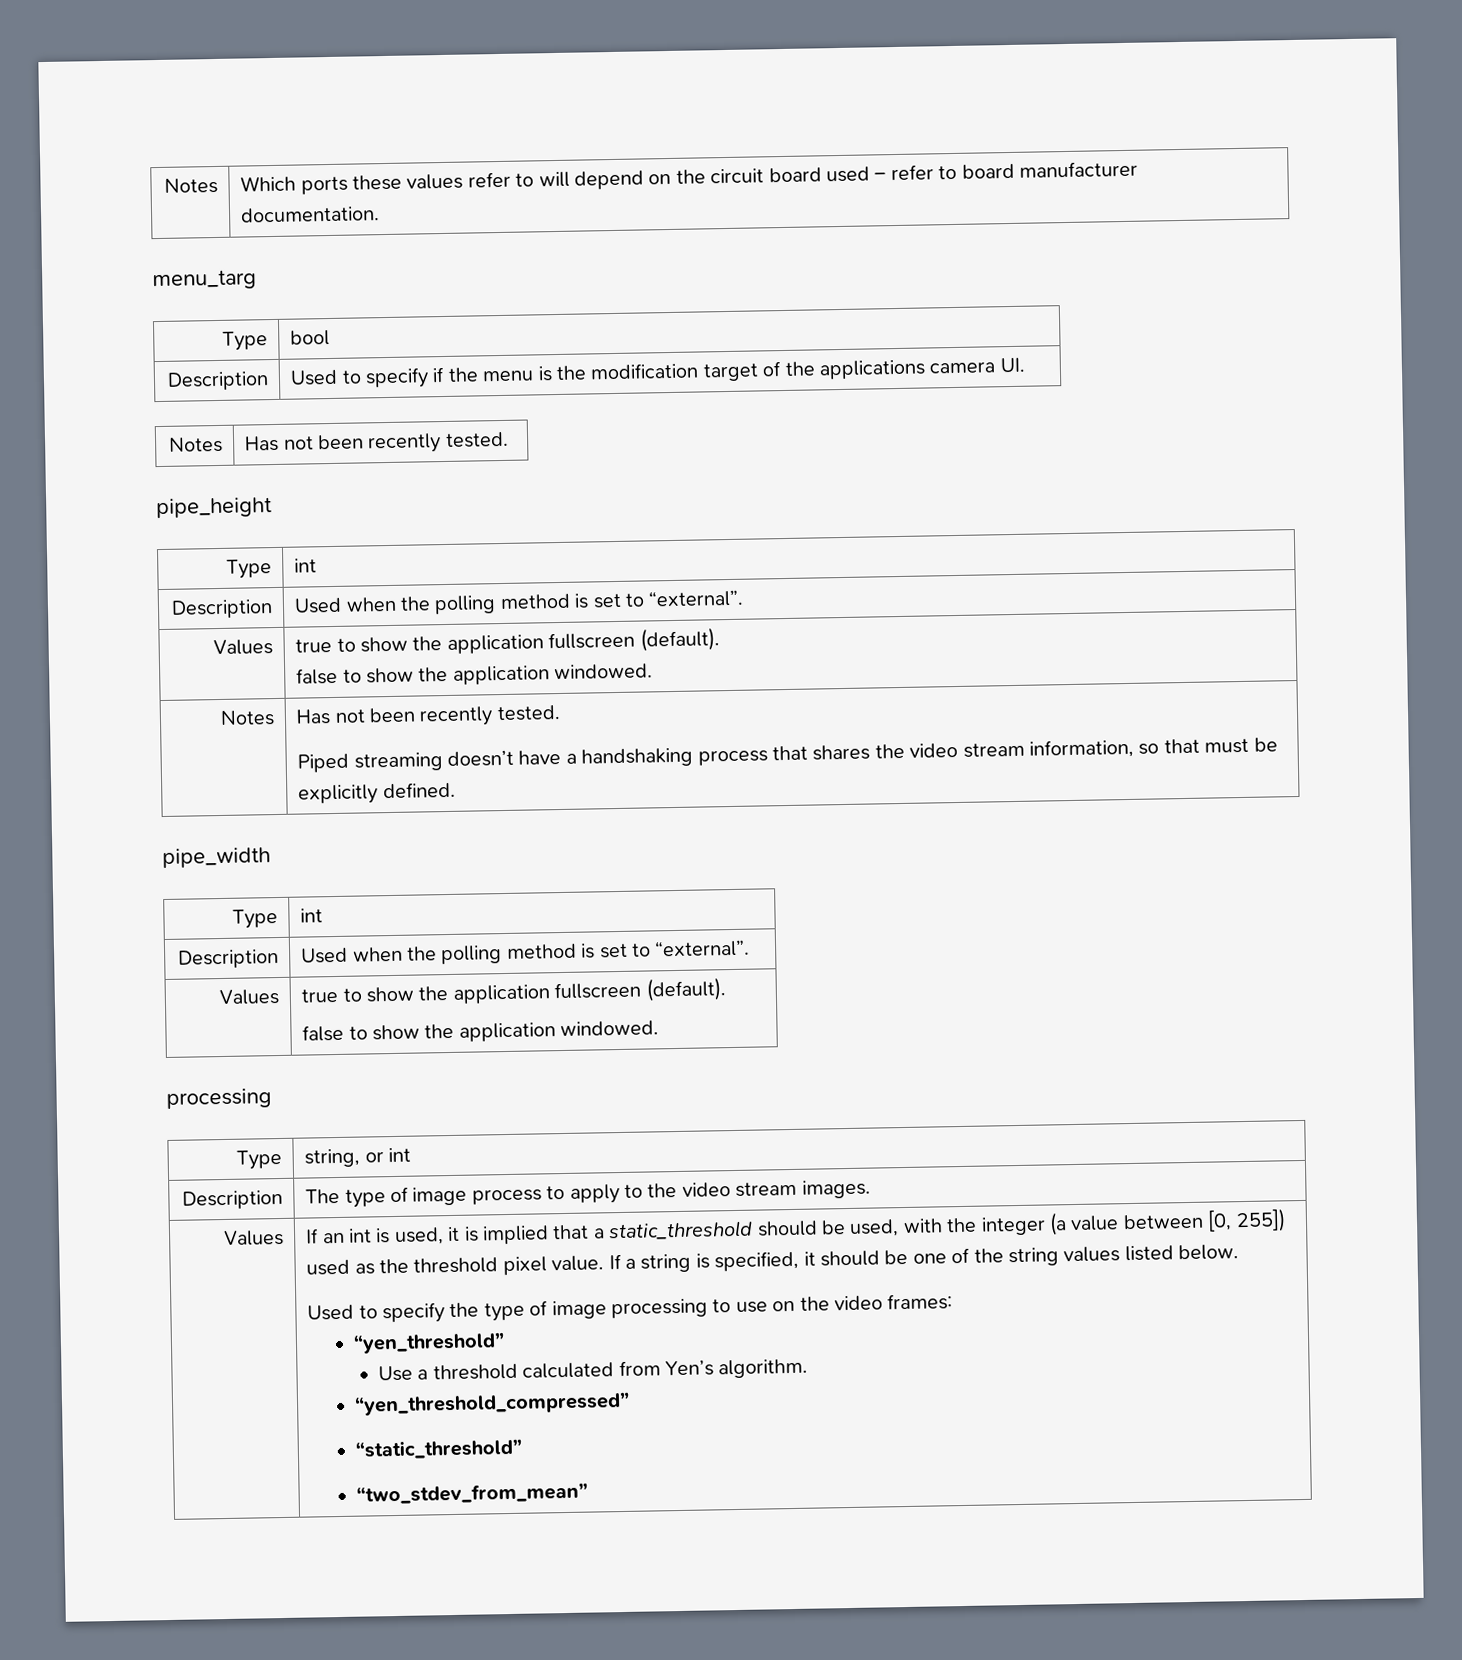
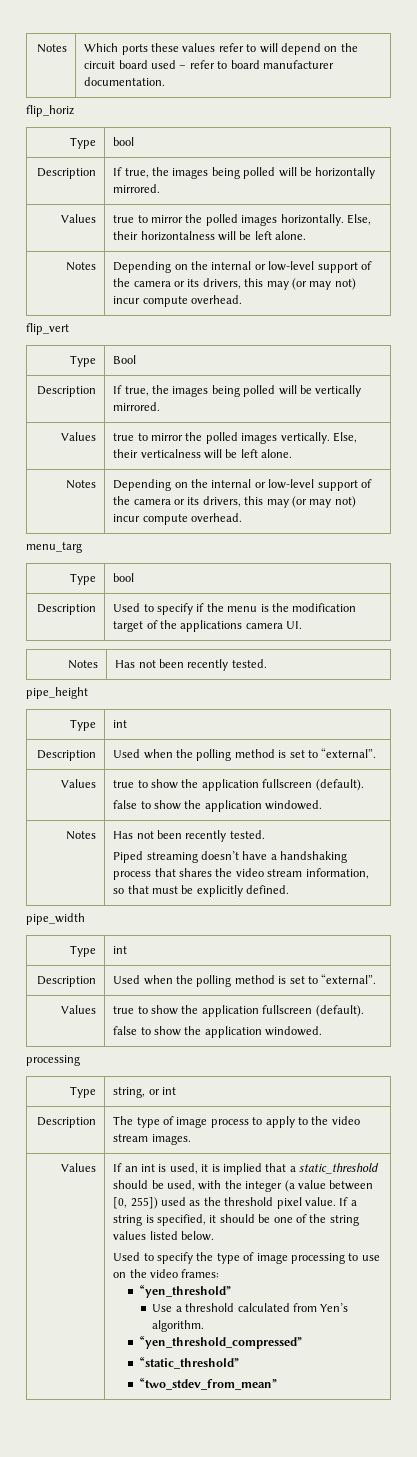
+ flip_horiz
+ Type | bool
+ Description | If true, the images being polled will be horizontally mirrored.
+ Values | true to mirror the polled images horizontally. Else, their horizontalness will be left alone.
+ Notes | Depending on the internal or low-level support of the camera or its drivers, this may (or may not) incur compute overhead.
+ flip_vert
+ Type | Bool
+ Description | If true, the images being polled will be vertically mirrored.
+ Values | true to mirror the polled images vertically. Else, their verticalness will be left alone.
+ Notes | Depending on the internal or low-level support of the camera or its drivers, this may (or may not) incur compute overhead.

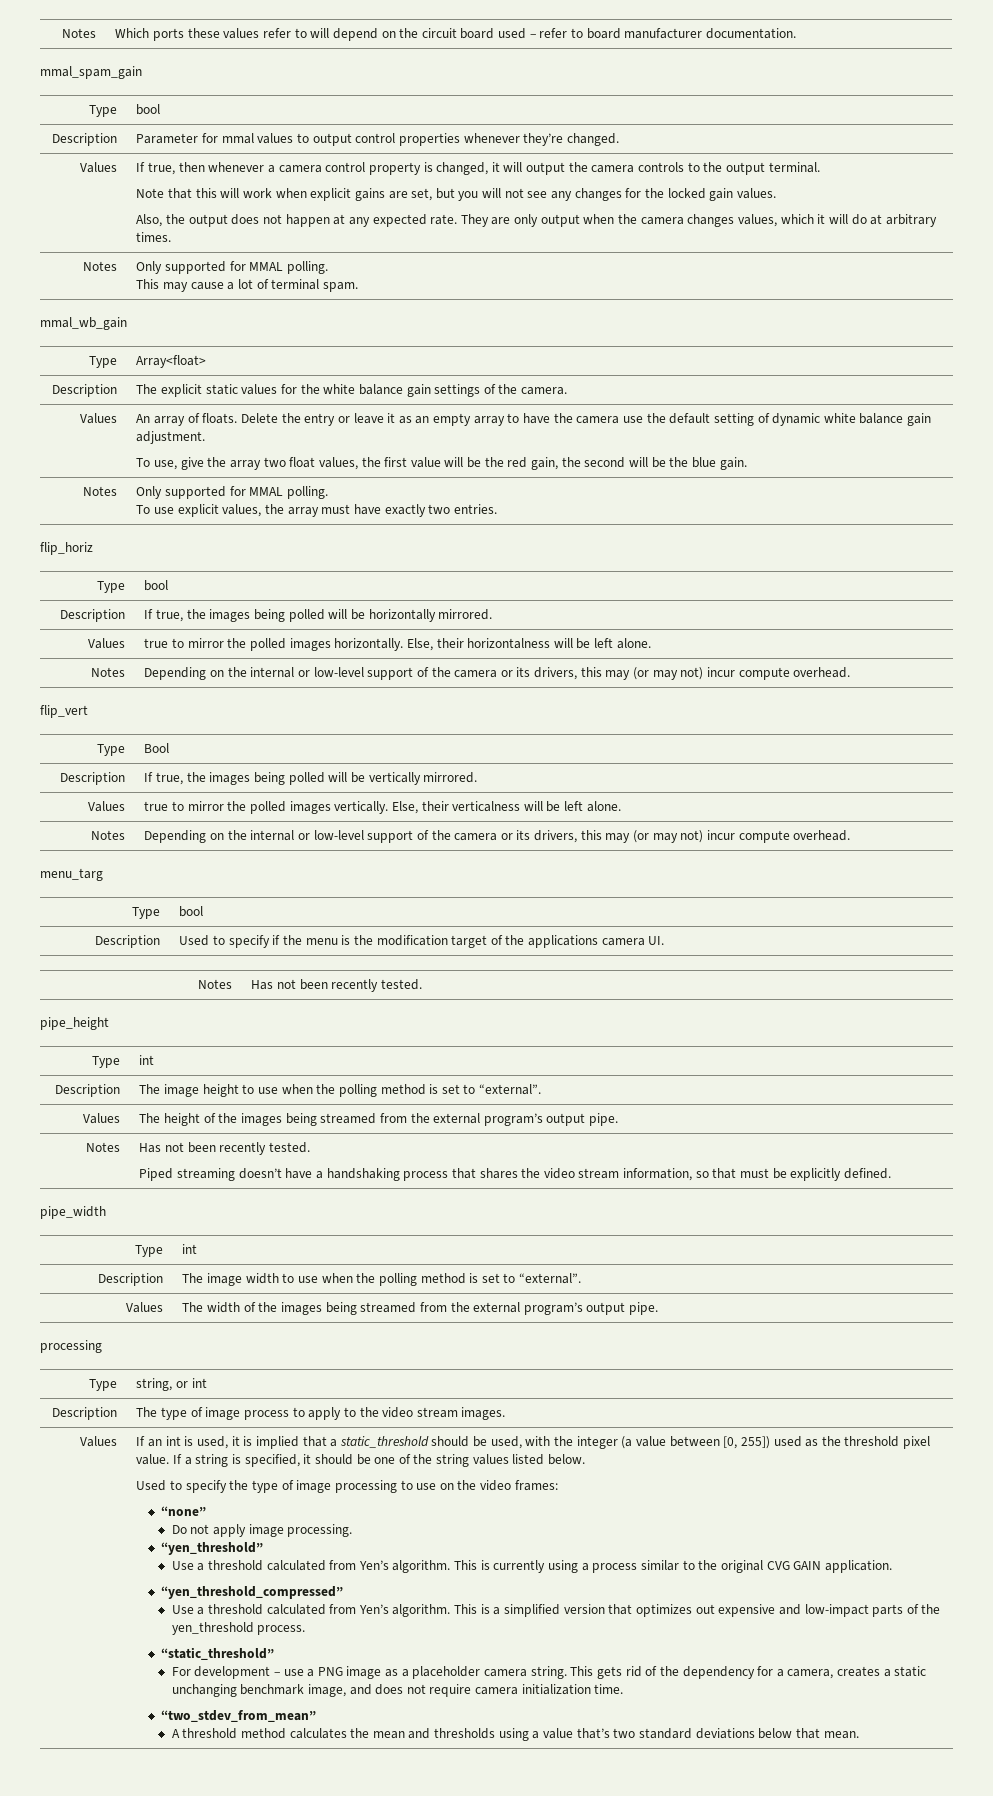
+ mmal_spam_gain
+ Type | bool
+ Description | Parameter for mmal values to output control properties whenever they’re changed.
+ Values | If true, then whenever a camera control property is changed, it will output the camera controls to the output terminal.
+ Note that this will work when explicit gains are set, but you will not see any changes for the locked gain values.
+ Also, the output does not happen at any expected rate. They are only output when the camera changes values, which it will do at arbitrary times.
+ Notes | Only supported for MMAL polling.
+ This may cause a lot of terminal spam.
+ mmal_wb_gain
+ Type | Array<float>
+ Description | The explicit static values for the white balance gain settings of the camera.
+ Values | An array of floats. Delete the entry or leave it as an empty array to have the camera use the default setting of dynamic white balance gain adjustment.
+ To use, give the array two float values, the first value will be the red gain, the second will be the blue gain.
+ Notes | Only supported for MMAL polling.
+ To use explicit values, the array must have exactly two entries.
  pipe_height
  Type | int
- Description | Used when the polling method is set to “external”.
- Values | true to show the application fullscreen (default).
- false to show the application windowed.
+ Description | The image height to use when the polling method is set to “external”.
+ Values | The height of the images being streamed from the external program’s output pipe.
  pipe_width
  Type | int
- Description | Used when the polling method is set to “external”.
- Values | true to show the application fullscreen (default).
- false to show the application windowed.
+ Description | The image width to use when the polling method is set to “external”.
+ Values | The width of the images being streamed from the external program’s output pipe.
+ “none”
+ Do not apply image processing.
- Use a threshold calculated from Yen’s algorithm.
+ Use a threshold calculated from Yen’s algorithm. This is currently using a process similar to the original CVG GAIN application.
  “yen_threshold_compressed”
+ Use a threshold calculated from Yen’s algorithm. This is a simplified version that optimizes out expensive and low-impact parts of the yen_threshold process.
  “static_threshold”
+ For development – use a PNG image as a placeholder camera string. This gets rid of the dependency for a camera, creates a static unchanging benchmark image, and does not require camera initialization time.
  “two_stdev_from_mean”
+ A threshold method calculates the mean and thresholds using a value that’s two standard deviations below that mean.

